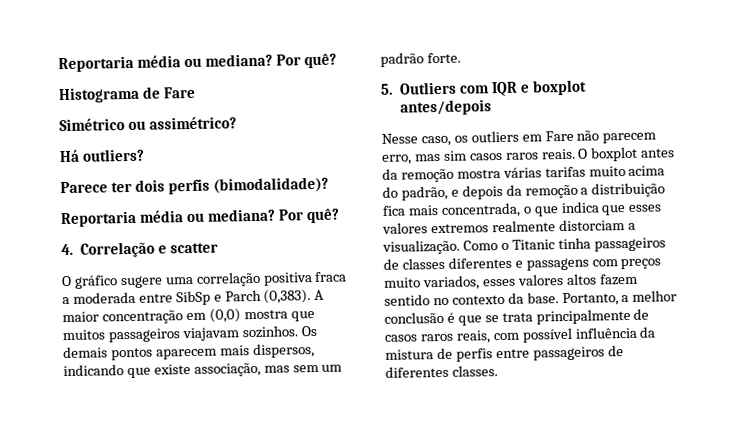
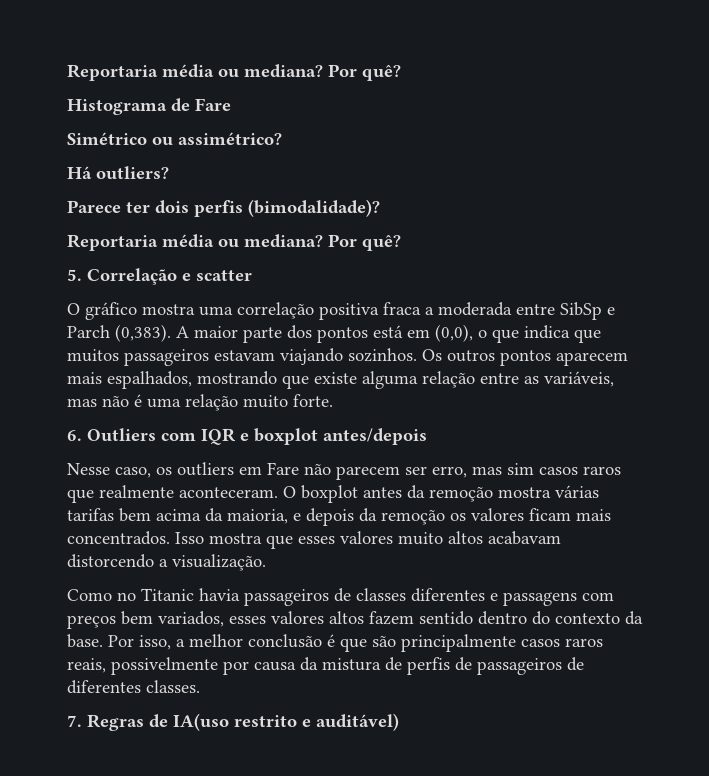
- 4. Correlação e scatter
+ 5. Correlação e scatter
- O gráfico sugere uma correlação positiva fraca a moderada entre SibSp e Parch (0,383).
+ O gráfico mostra uma correlação positiva fraca a moderada entre SibSp e Parch (0,383).
- A maior concentração em (0,0) mostra que muitos passageiros viajavam sozinhos.
+ A maior parte dos pontos está em (0,0), o que indica que muitos passageiros estavam viajando sozinhos.
- Os demais pontos aparecem mais dispersos, indicando que existe associação, mas sem um padrão forte.
+ Os outros pontos aparecem mais espalhados, mostrando que existe alguma relação entre as variáveis, mas não é uma relação muito forte.
- 5. Outliers com IQR e boxplot antes/depois
+ 6. Outliers com IQR e boxplot antes/depois
- Nesse caso, os outliers em Fare não parecem erro, mas sim casos raros reais.
+ Nesse caso, os outliers em Fare não parecem ser erro, mas sim casos raros que realmente aconteceram.
- O boxplot antes da remoção mostra várias tarifas muito acima do padrão, e depois da remoção a distribuição fica mais concentrada, o que indica que esses valores extremos realmente distorciam a visualização. Como o Titanic tinha passageiros de classes diferentes e passagens com preços muito variados, esses valores altos fazem sentido no contexto da base.
+ O boxplot antes da remoção mostra várias tarifas bem acima da maioria, e depois da remoção os valores ficam mais concentrados. Isso mostra que esses valores muito altos acabavam distorcendo a visualização.
+ Como no Titanic havia passageiros de classes diferentes e passagens com preços bem variados, esses valores altos fazem sentido dentro do contexto da base.
- Portanto, a melhor conclusão é que se trata principalmente de casos raros reais, com possível influência da mistura de perfis entre passageiros de diferentes classes.
+ Por isso, a melhor conclusão é que são principalmente casos raros reais, possivelmente por causa da mistura de perfis de passageiros de diferentes classes.
+ 7. Regras de IA(uso restrito e auditável)

